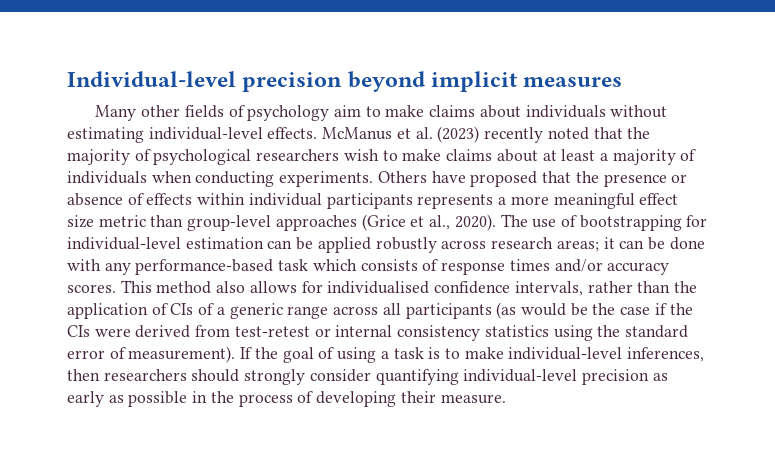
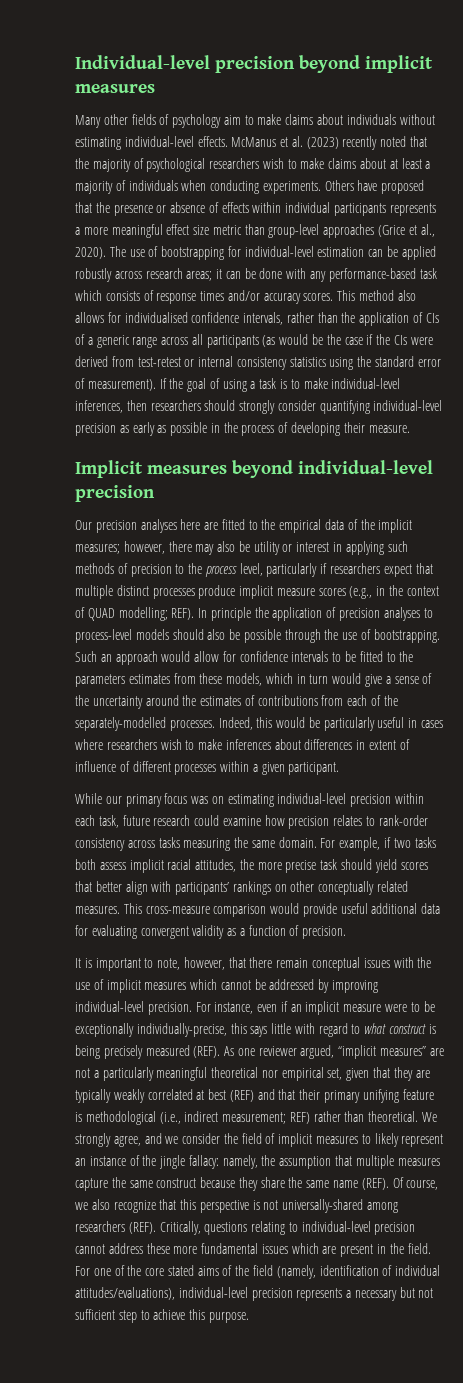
+ Implicit measures beyond individual-level precision
+ Our precision analyses here are fitted to the empirical data of the implicit measures; however, there may also be utility or interest in applying such methods of precision to the process level, particularly if researchers expect that multiple distinct processes produce implicit measure scores (e.g., in the context of QUAD modelling; REF). In principle the application of precision analyses to process-level models should also be possible through the use of bootstrapping. Such an approach would allow for confidence intervals to be fitted to the parameters estimates from these models, which in turn would give a sense of the uncertainty around the estimates of contributions from each of the separately-modelled processes. Indeed, this would be particularly useful in cases where researchers wish to make inferences about differences in extent of influence of different processes within a given participant.
+ While our primary focus was on estimating individual-level precision within each task, future research could examine how precision relates to rank-order consistency across tasks measuring the same domain. For example, if two tasks both assess implicit racial attitudes, the more precise task should yield scores that better align with participants’ rankings on other conceptually related measures. This cross-measure comparison would provide useful additional data for evaluating convergent validity as a function of precision.
+ It is important to note, however, that there remain conceptual issues with the use of implicit measures which cannot be addressed by improving individual-level precision. For instance, even if an implicit measure were to be exceptionally individually-precise, this says little with regard to what construct is being precisely measured (REF). As one reviewer argued, “implicit measures” are not a particularly meaningful theoretical nor empirical set, given that they are typically weakly correlated at best (REF) and that their primary unifying feature is methodological (i.e., indirect measurement; REF) rather than theoretical. We strongly agree, and we consider the field of implicit measures to likely represent an instance of the jingle fallacy: namely, the assumption that multiple measures capture the same construct because they share the same name (REF). Of course, we also recognize that this perspective is not universally-shared among researchers (REF). Critically, questions relating to individual-level precision cannot address these more fundamental issues which are present in the field. For one of the core stated aims of the field (namely, identification of individual attitudes/evaluations), individual-level precision represents a necessary but not sufficient step to achieve this purpose.

